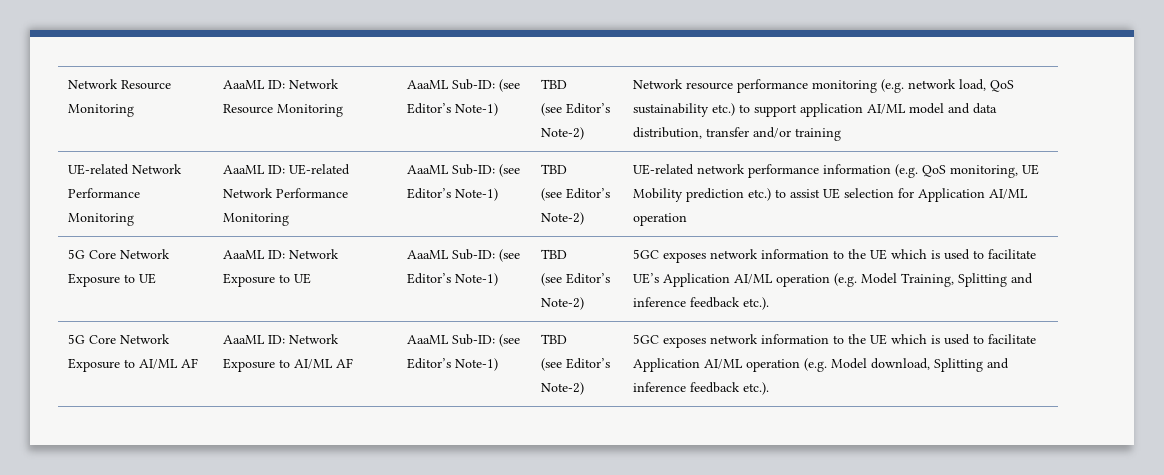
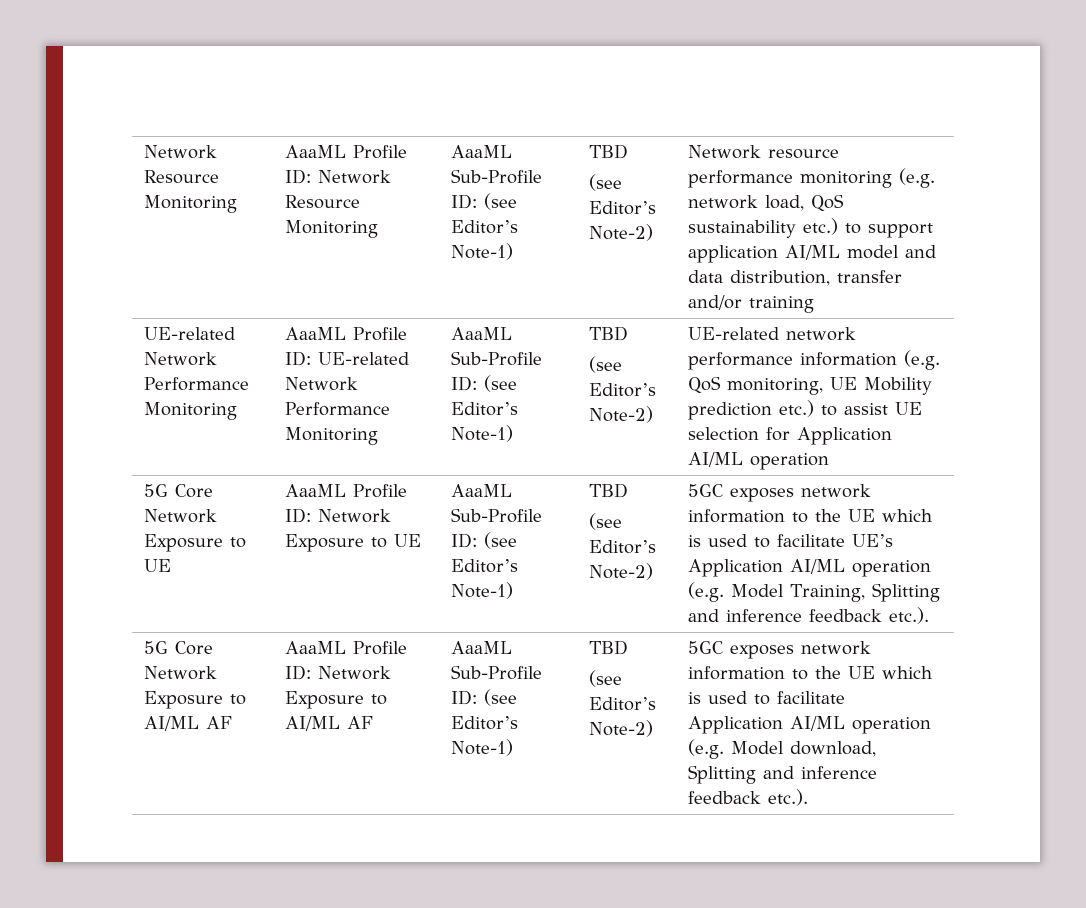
- Network Resource Monitoring | AaaML ID: Network Resource Monitoring | AaaML Sub-ID: (see Editor’s Note-1) | TBD
+ Network Resource Monitoring | AaaML Profile ID: Network Resource Monitoring | AaaML Sub-Profile ID: (see Editor’s Note-1) | TBD
- UE-related Network Performance Monitoring | AaaML ID: UE-related Network Performance Monitoring | AaaML Sub-ID: (see Editor’s Note-1) | TBD
+ UE-related Network Performance Monitoring | AaaML Profile ID: UE-related Network Performance Monitoring | AaaML Sub-Profile ID: (see Editor’s Note-1) | TBD
- AaaML ID: Network Exposure to UE | AaaML Sub-ID: (see Editor’s Note-1)
+ AaaML Profile ID: Network Exposure to UE | AaaML Sub-Profile ID: (see Editor’s Note-1)
- AaaML ID: Network Exposure to AI/ML AF | AaaML Sub-ID: (see Editor’s Note-1)
+ AaaML Profile ID: Network Exposure to AI/ML AF | AaaML Sub-Profile ID: (see Editor’s Note-1)

